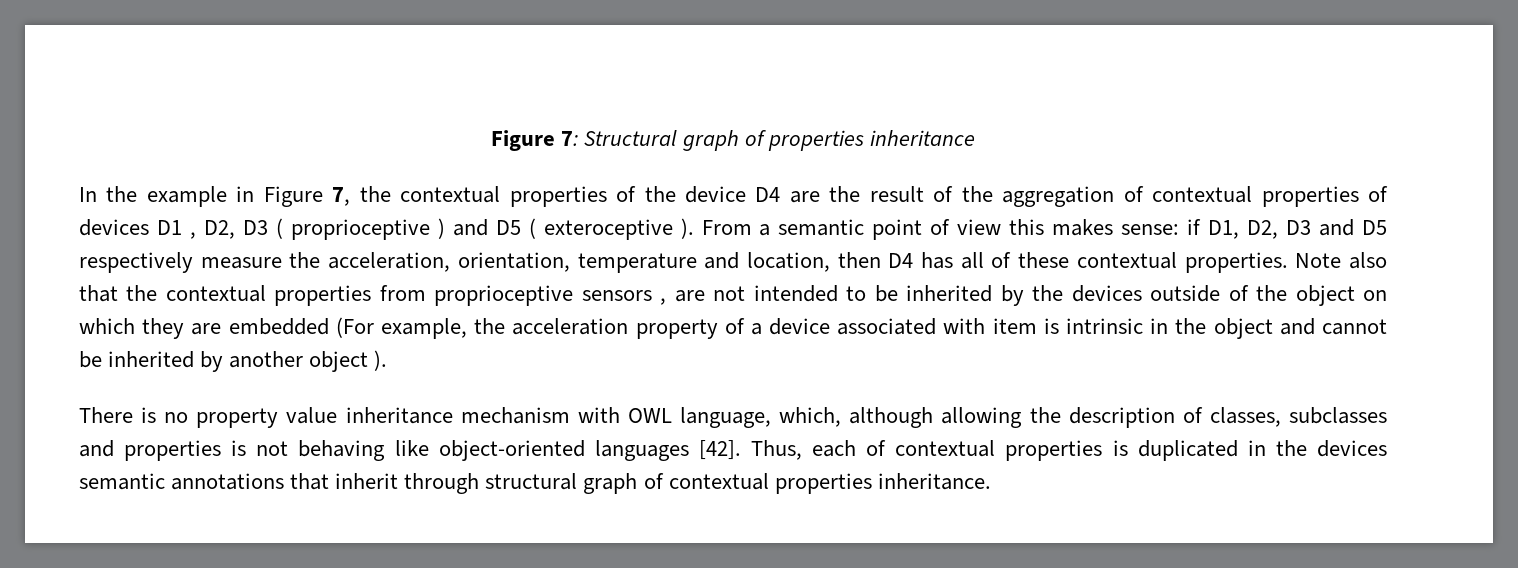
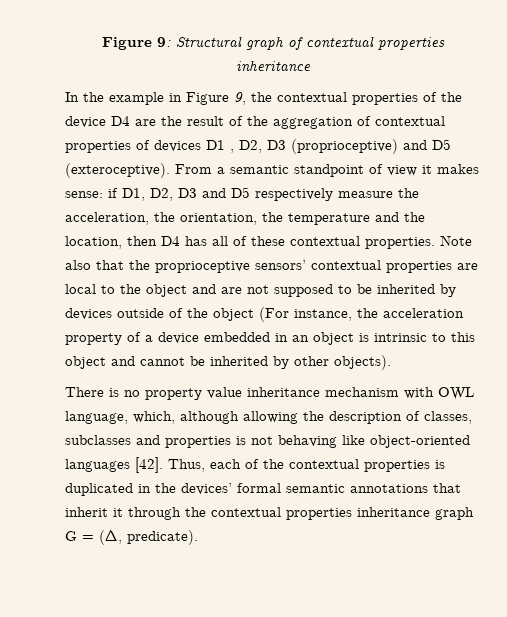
- Figure 7: Structural graph of properties inheritance
+ Figure 9: Structural graph of contextual properties inheritance
- In the example in Figure 7, the contextual properties of the device D4 are the result of the aggregation of contextual properties of devices D1 , D2, D3 ( proprioceptive ) and D5 ( exteroceptive ).
+ In the example in Figure 9, the contextual properties of the device D4 are the result of the aggregation of contextual properties of devices D1 , D2, D3 (proprioceptive) and D5 (exteroceptive).
- From a semantic point of view this makes sense: if D1, D2, D3 and D5 respectively measure the acceleration, orientation, temperature and location, then D4 has all of these contextual properties.
+ From a semantic standpoint of view it makes sense: if D1, D2, D3 and D5 respectively measure the acceleration, the orientation, the temperature and the location, then D4 has all of these contextual properties.
- Note also that the contextual properties from proprioceptive sensors , are not intended to be inherited by the devices outside of the object on which they are embedded (For example, the acceleration property of a device associated with item is intrinsic in the object and cannot be inherited by another object ).
+ Note also that the proprioceptive sensors’ contextual properties are local to the object and are not supposed to be inherited by devices outside of the object (For instance, the acceleration property of a device embedded in an object is intrinsic to this object and cannot be inherited by other objects).
- Thus, each of contextual properties is duplicated in the devices semantic annotations that inherit through structural graph of contextual properties inheritance.
+ Thus, each of the contextual properties is duplicated in the devices’ formal semantic annotations that inherit it through the contextual properties inheritance graph G = (Δ, predicate).

